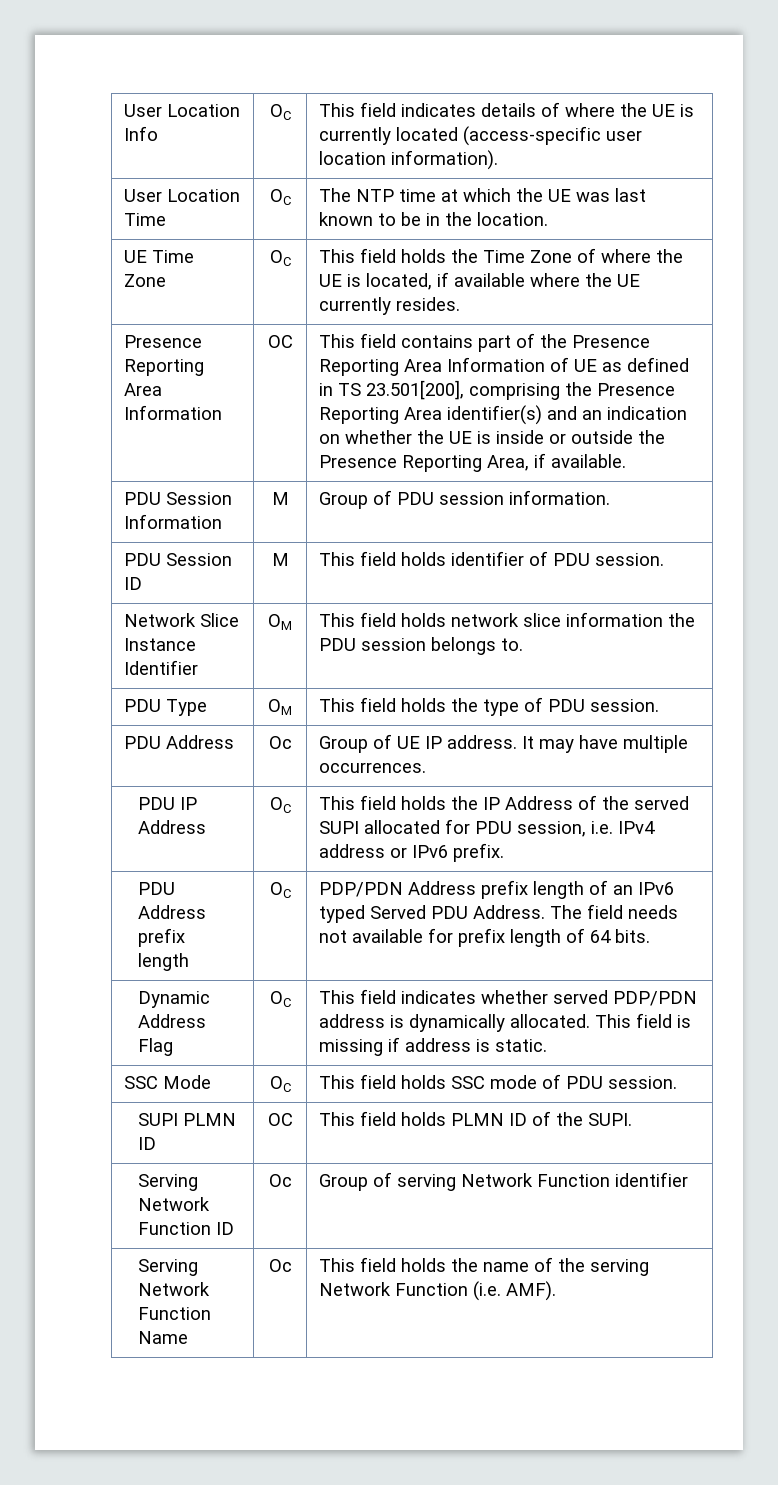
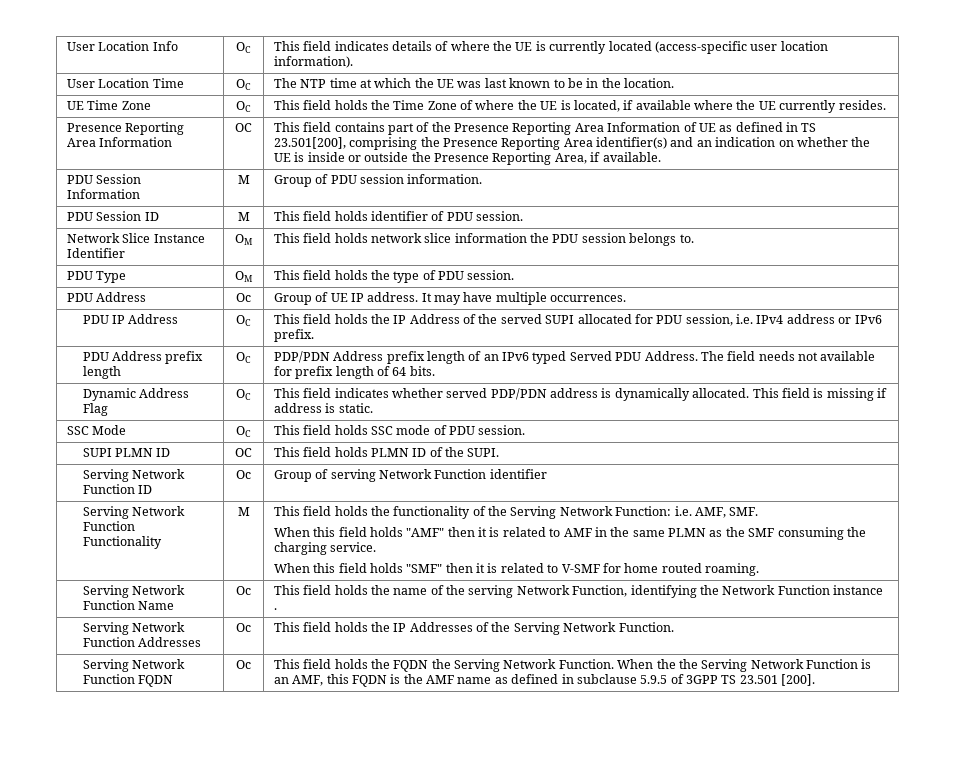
+ Serving Network Function Functionality | M | This field holds the functionality of the Serving Network Function: i.e. AMF, SMF.
+ When this field holds "AMF" then it is related to AMF in the same PLMN as the SMF consuming the charging service.
+ When this field holds "SMF" then it is related to V-SMF for home routed roaming.
- Serving Network Function Name | Oc | This field holds the name of the serving Network Function (i.e. AMF).
+ Serving Network Function Name | Oc | This field holds the name of the serving Network Function, identifying the Network Function instance .
+ Serving Network Function Addresses | Oc | This field holds the IP Addresses of the Serving Network Function.
+ Serving Network Function FQDN | Oc | This field holds the FQDN the Serving Network Function. When the the Serving Network Function is an AMF, this FQDN is the AMF name as defined in subclause 5.9.5 of 3GPP TS 23.501 [200].

